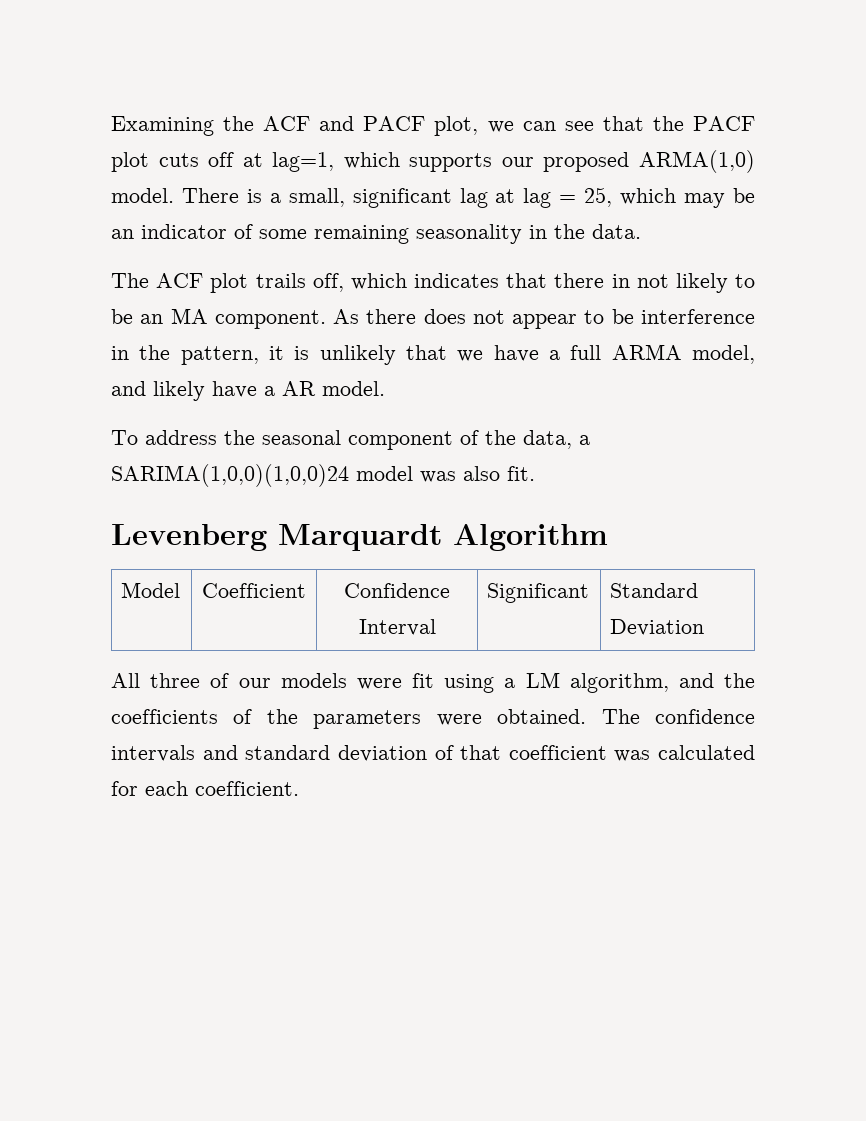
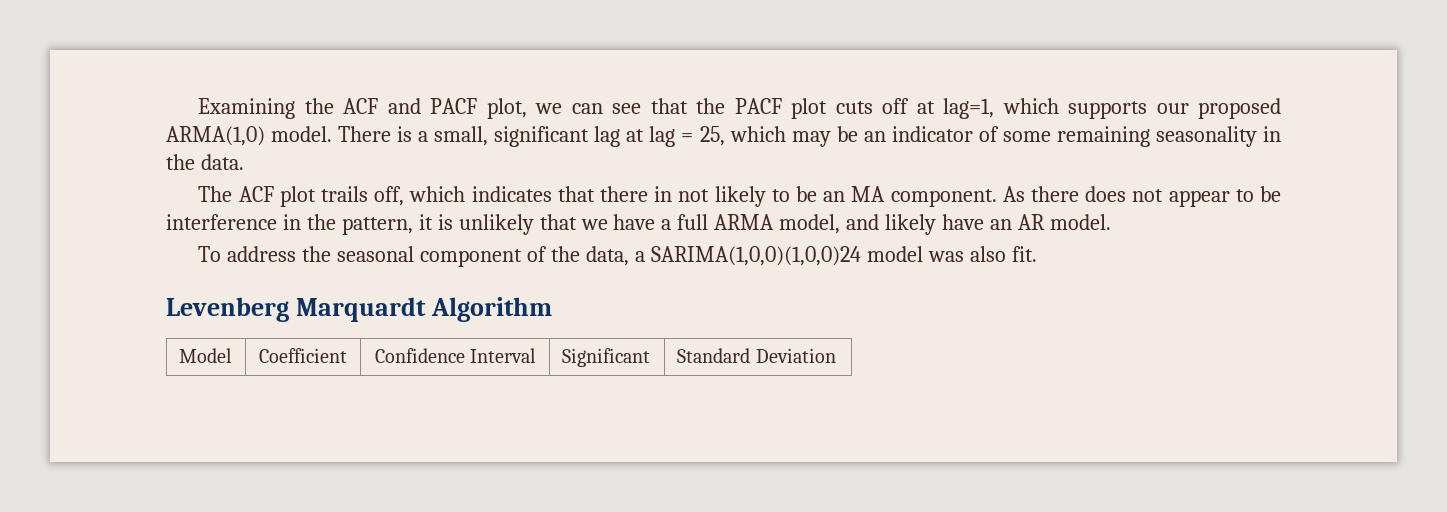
- As there does not appear to be interference in the pattern, it is unlikely that we have a full ARMA model, and likely have a AR model.
+ As there does not appear to be interference in the pattern, it is unlikely that we have a full ARMA model, and likely have an AR model.
- All three of our models were fit using a LM algorithm, and the coefficients of the parameters were obtained. The confidence intervals and standard deviation of that coefficient was calculated for each coefficient.

